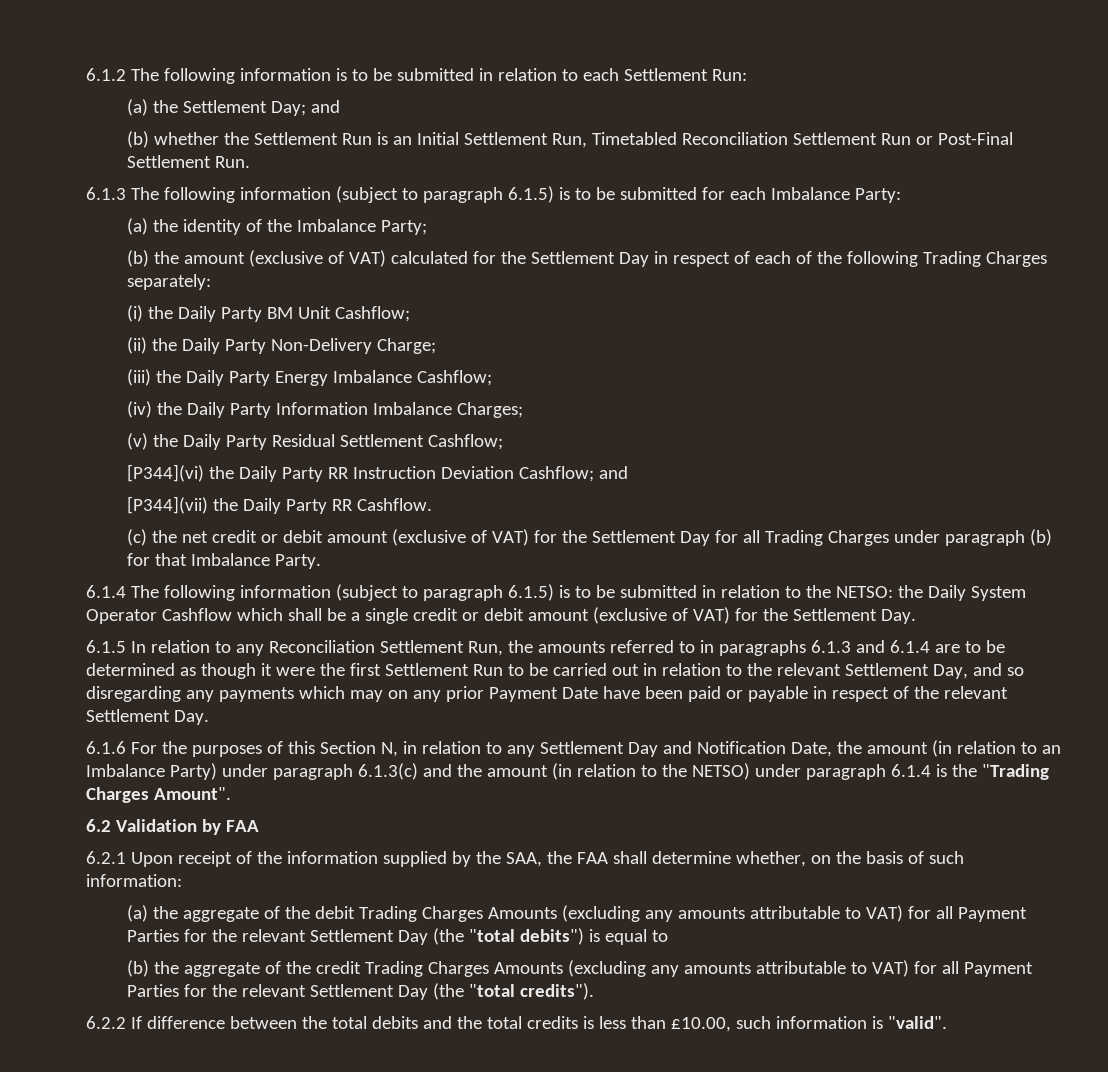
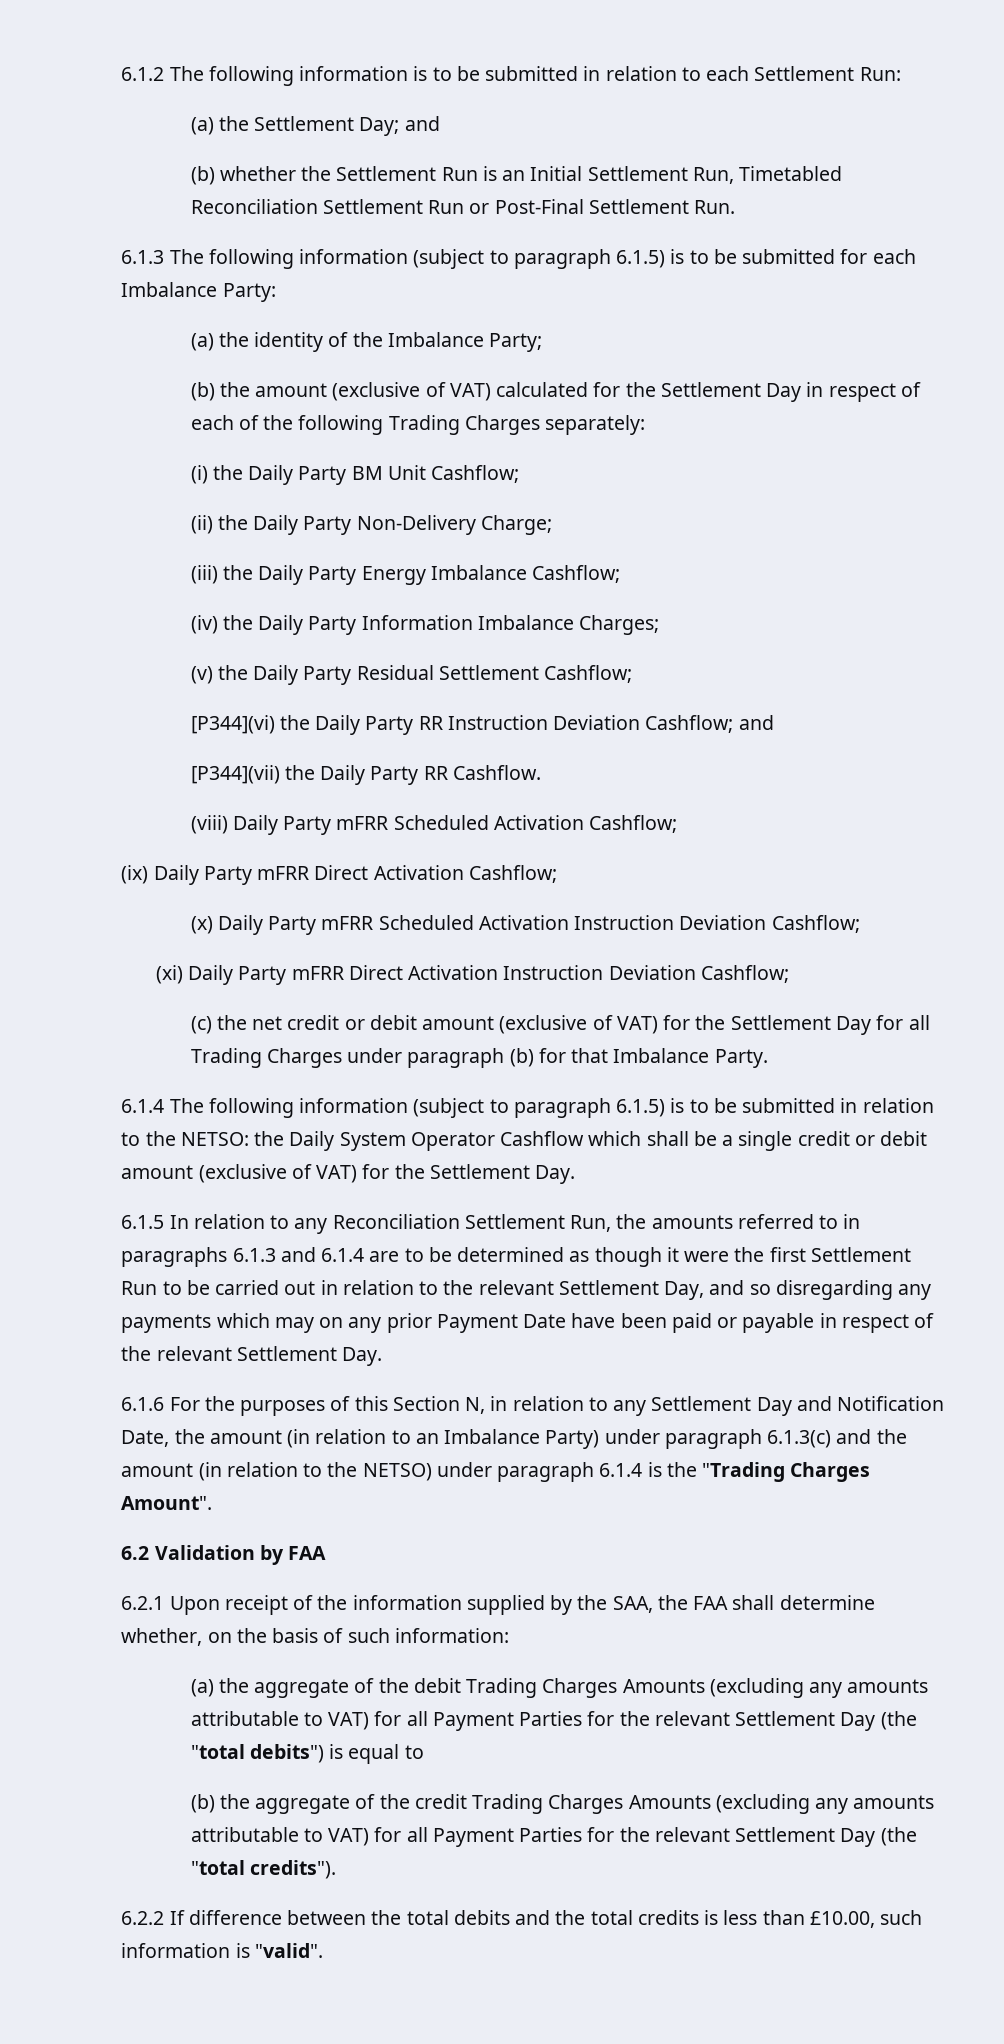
+ (viii) Daily Party mFRR Scheduled Activation Cashflow;
+ (ix) Daily Party mFRR Direct Activation Cashflow;
+ (x) Daily Party mFRR Scheduled Activation Instruction Deviation Cashflow;
+ (xi) Daily Party mFRR Direct Activation Instruction Deviation Cashflow;

